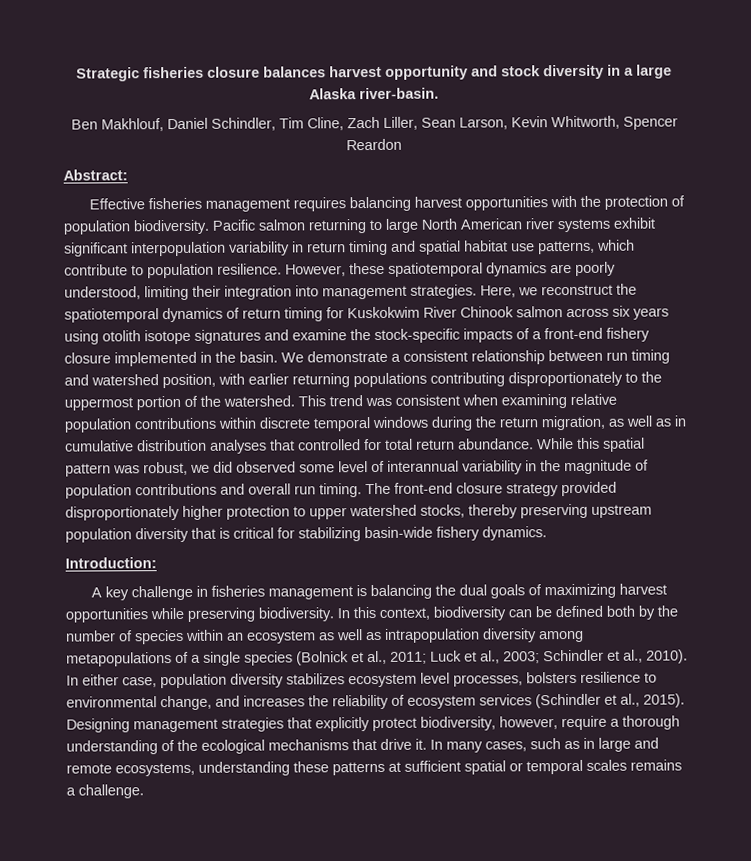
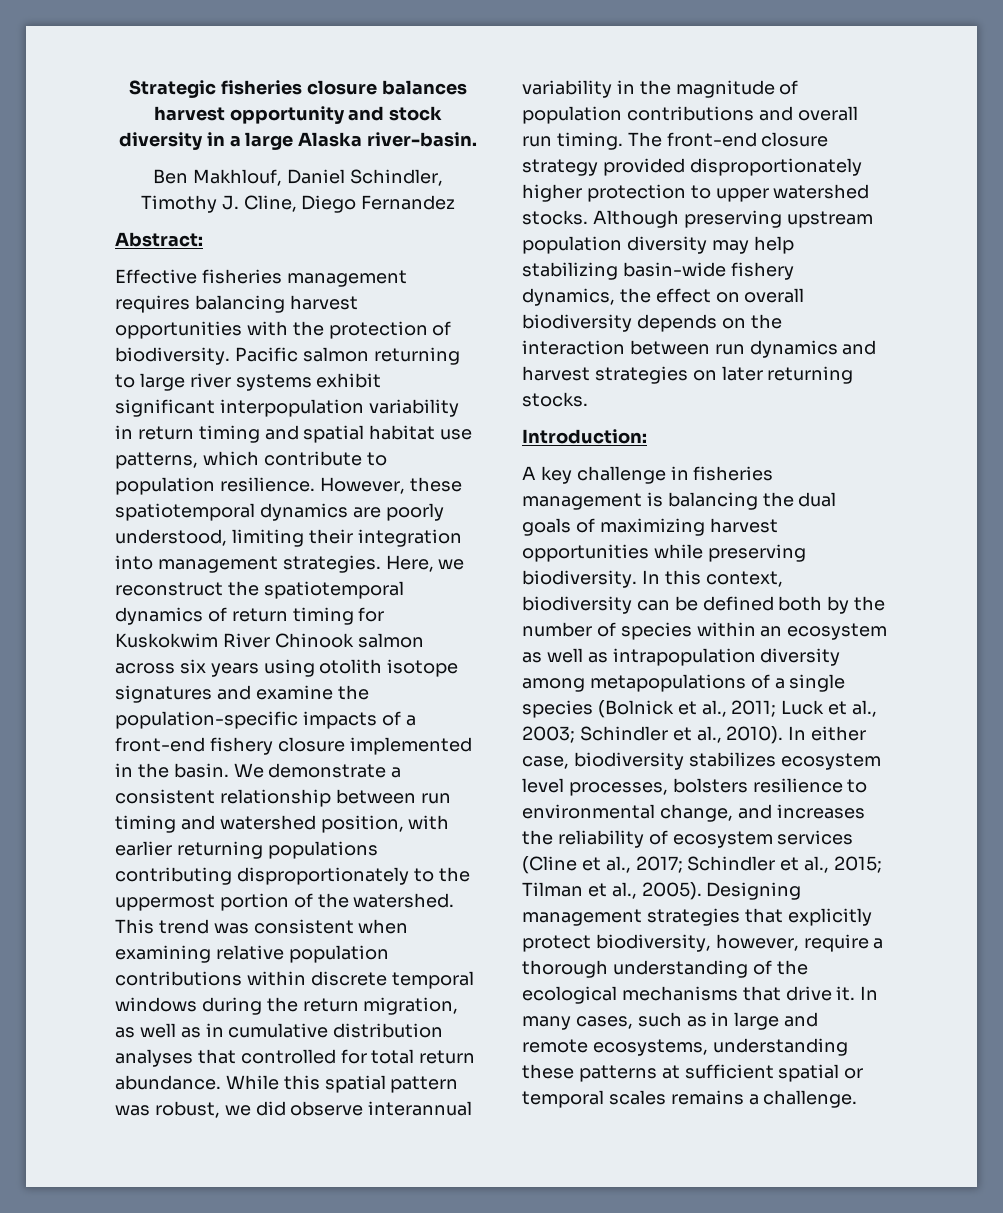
- Ben Makhlouf, Daniel Schindler, Tim Cline, Zach Liller, Sean Larson, Kevin Whitworth, Spencer Reardon
+ Ben Makhlouf, Daniel Schindler, Timothy J. Cline, Diego Fernandez
- Effective fisheries management requires balancing harvest opportunities with the protection of population biodiversity.
+ Effective fisheries management requires balancing harvest opportunities with the protection of biodiversity.
- Pacific salmon returning to large North American river systems exhibit significant interpopulation variability in return timing and spatial habitat use patterns, which contribute to population resilience.
+ Pacific salmon returning to large river systems exhibit significant interpopulation variability in return timing and spatial habitat use patterns, which contribute to population resilience.
- Here, we reconstruct the spatiotemporal dynamics of return timing for Kuskokwim River Chinook salmon across six years using otolith isotope signatures and examine the stock-specific impacts of a front-end fishery closure implemented in the basin.
+ Here, we reconstruct the spatiotemporal dynamics of return timing for Kuskokwim River Chinook salmon across six years using otolith isotope signatures and examine the population-specific impacts of a front-end fishery closure implemented in the basin.
- While this spatial pattern was robust, we did observed some level of interannual variability in the magnitude of population contributions and overall run timing.
+ While this spatial pattern was robust, we did observe interannual variability in the magnitude of population contributions and overall run timing.
- The front-end closure strategy provided disproportionately higher protection to upper watershed stocks, thereby preserving upstream population diversity that is critical for stabilizing basin-wide fishery dynamics.
+ The front-end closure strategy provided disproportionately higher protection to upper watershed stocks. Although preserving upstream population diversity may help stabilizing basin-wide fishery dynamics, the effect on overall biodiversity depends on the interaction between run dynamics and harvest strategies on later returning stocks.
- In either case, population diversity stabilizes ecosystem level processes, bolsters resilience to environmental change, and increases the reliability of ecosystem services (Schindler et al., 2015).
+ In either case, biodiversity stabilizes ecosystem level processes, bolsters resilience to environmental change, and increases the reliability of ecosystem services (Cline et al., 2017; Schindler et al., 2015; Tilman et al., 2005).

